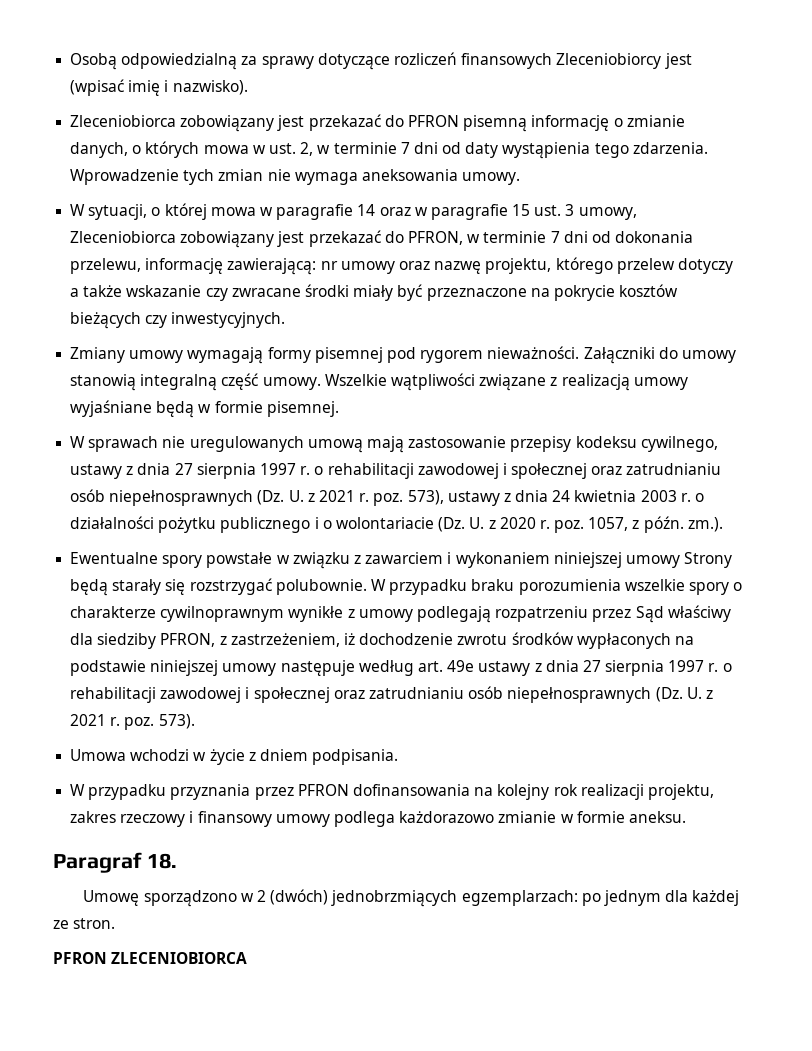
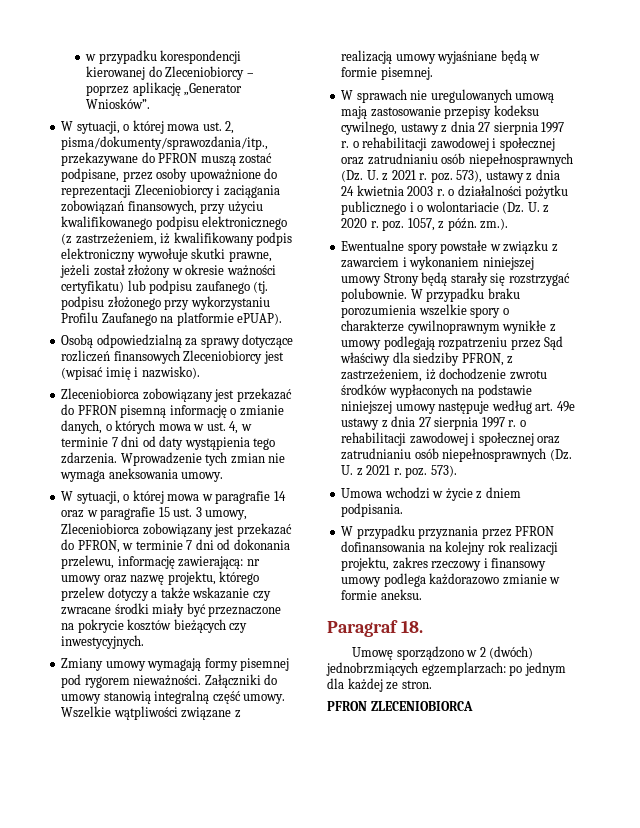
+ w przypadku korespondencji kierowanej do Zleceniobiorcy – poprzez aplikację „Generator Wniosków”.
+ W sytuacji, o której mowa ust. 2, pisma/dokumenty/sprawozdania/itp., przekazywane do PFRON muszą zostać podpisane, przez osoby upoważnione do reprezentacji Zleceniobiorcy i zaciągania zobowiązań finansowych, przy użyciu kwalifikowanego podpisu elektronicznego (z zastrzeżeniem, iż kwalifikowany podpis elektroniczny wywołuje skutki prawne, jeżeli został złożony w okresie ważności certyfikatu) lub podpisu zaufanego (tj. podpisu złożonego przy wykorzystaniu Profilu Zaufanego na platformie ePUAP).
- Zleceniobiorca zobowiązany jest przekazać do PFRON pisemną informację o zmianie danych, o których mowa w ust. 2, w terminie 7 dni od daty wystąpienia tego zdarzenia.
+ Zleceniobiorca zobowiązany jest przekazać do PFRON pisemną informację o zmianie danych, o których mowa w ust. 4, w terminie 7 dni od daty wystąpienia tego zdarzenia.

